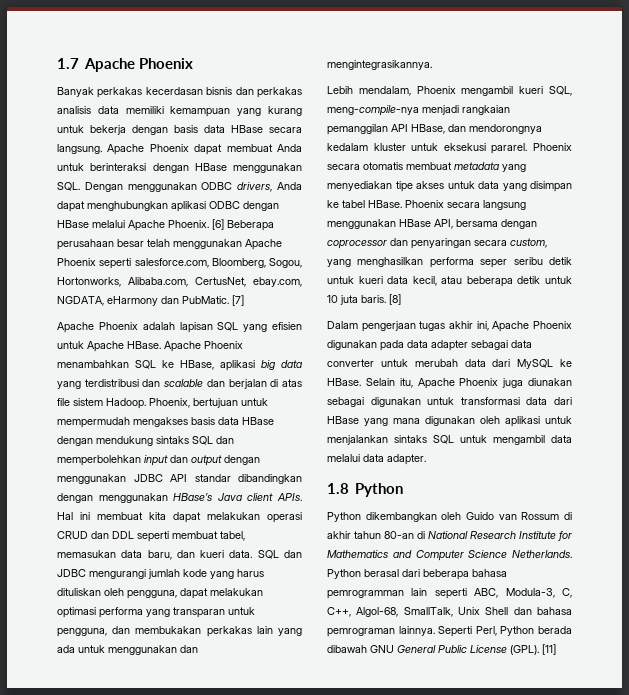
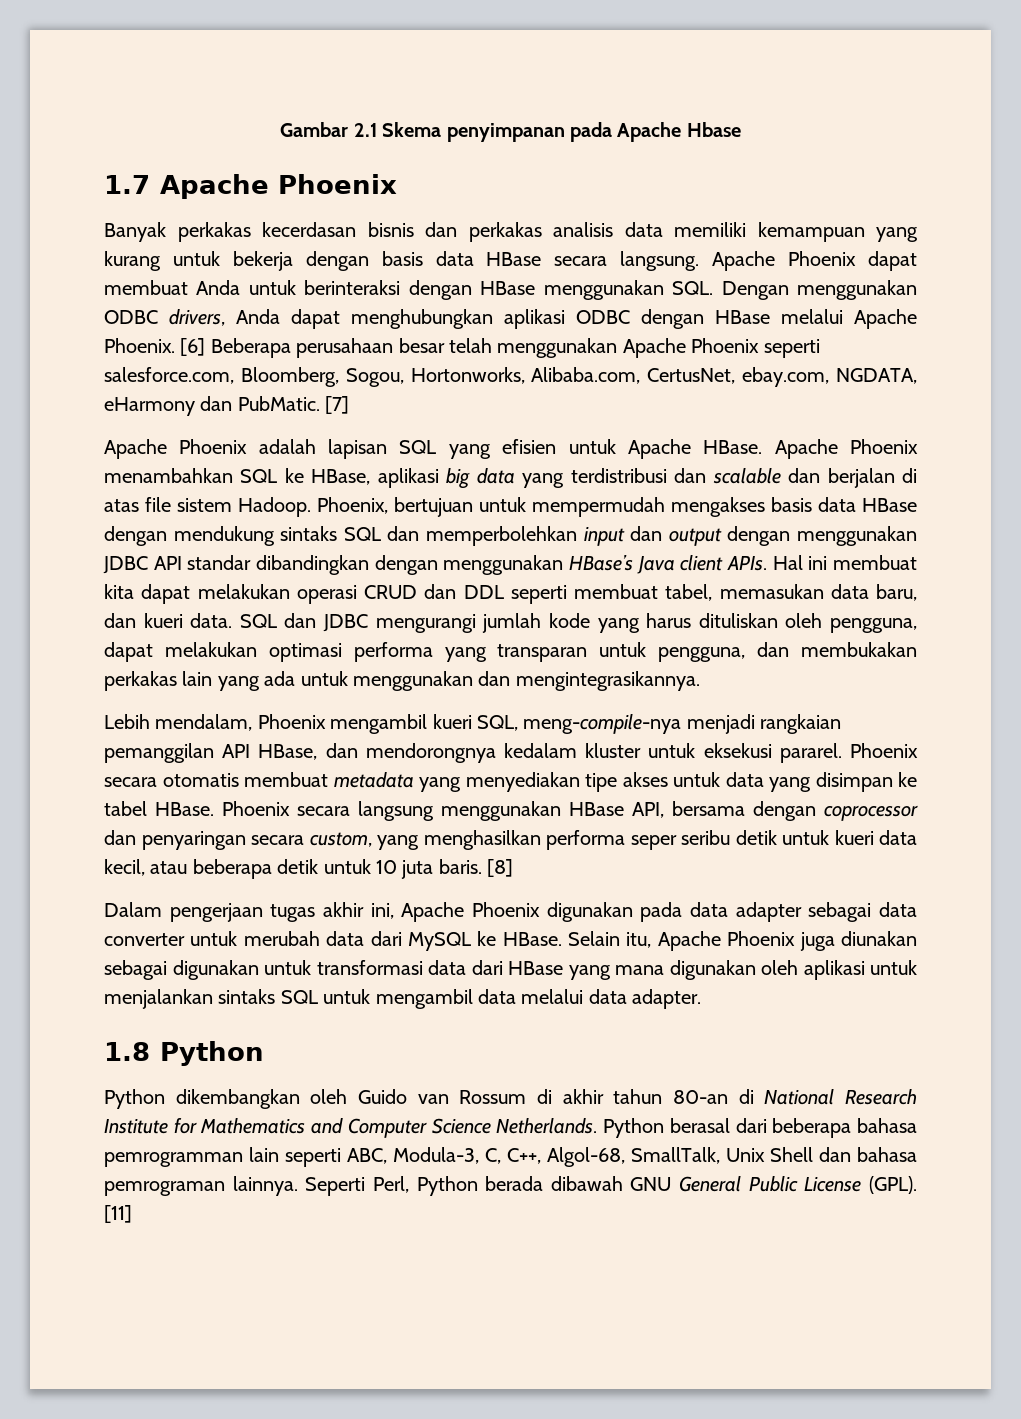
+ Gambar 2.1 Skema penyimpanan pada Apache Hbase

